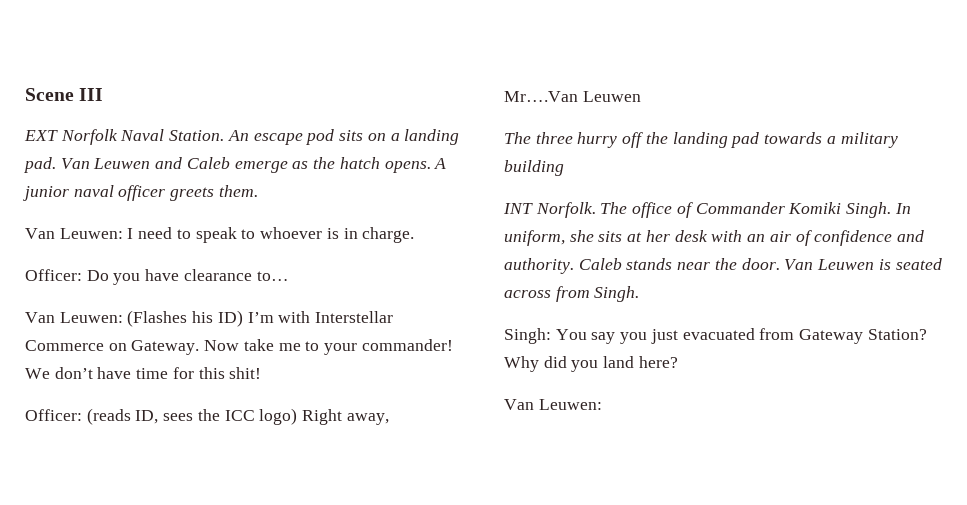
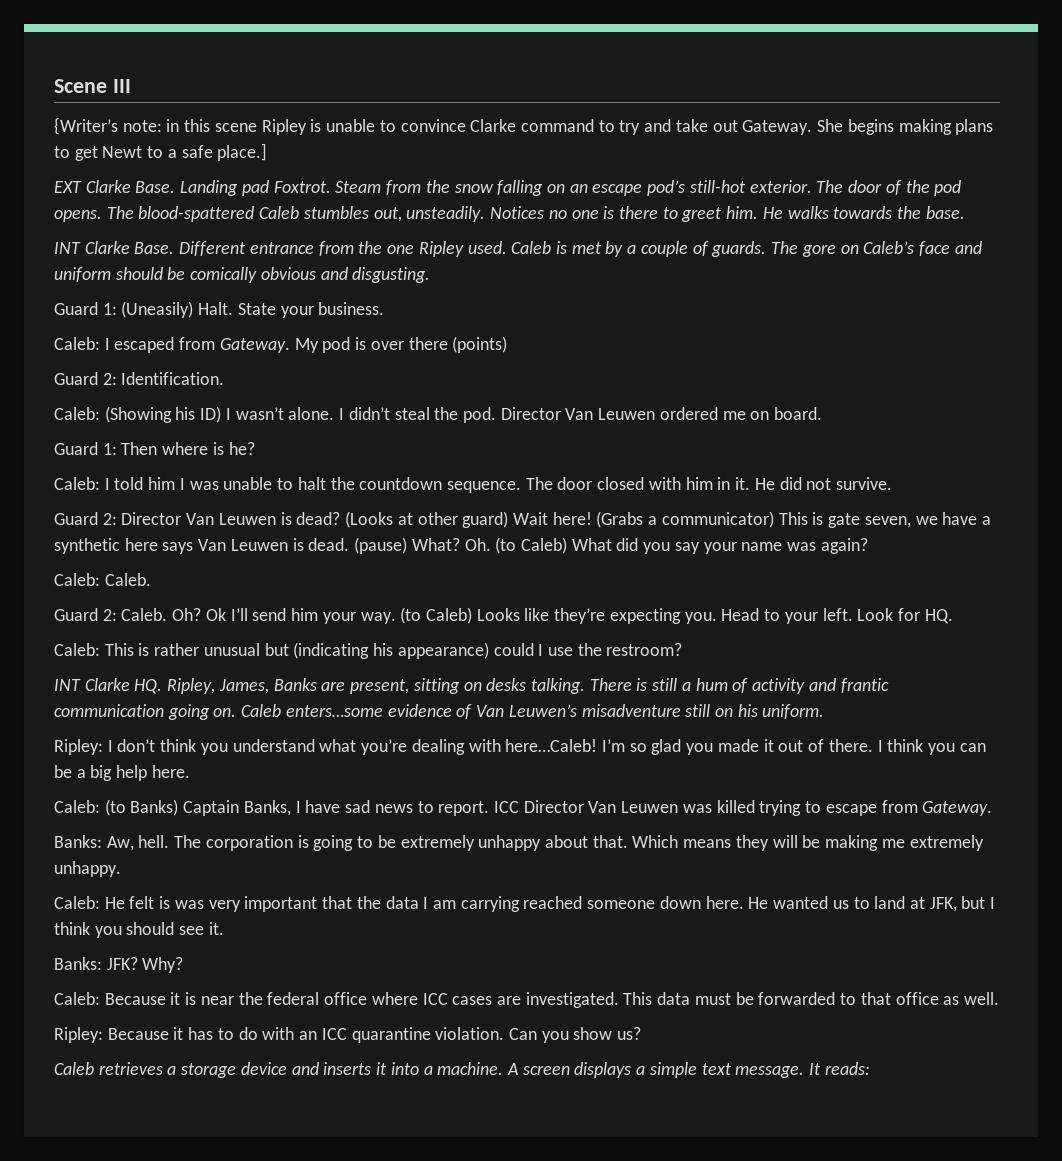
- EXT Norfolk Naval Station. An escape pod sits on a landing pad. Van Leuwen and Caleb emerge as the hatch opens. A junior naval officer greets them.
- Van Leuwen: I need to speak to whoever is in charge.
- Officer: Do you have clearance to…
- Van Leuwen: (Flashes his ID) I’m with Interstellar Commerce on Gateway. Now take me to your commander! We don’t have time for this shit!
- Officer: (reads ID, sees the ICC logo) Right away, Mr….Van Leuwen
- The three hurry off the landing pad towards a military building
- INT Norfolk. The office of Commander Komiki Singh. In uniform, she sits at her desk with an air of confidence and authority. Caleb stands near the door. Van Leuwen is seated across from Singh.
- Singh: You say you just evacuated from Gateway Station? Why did you land here?
- Van Leuwen:
+ {Writer’s note: in this scene Ripley is unable to convince Clarke command to try and take out Gateway. She begins making plans to get Newt to a safe place.]
+ EXT Clarke Base. Landing pad Foxtrot. Steam from the snow falling on an escape pod’s still-hot exterior. The door of the pod opens. The blood-spattered Caleb stumbles out, unsteadily. Notices no one is there to greet him. He walks towards the base.
+ INT Clarke Base. Different entrance from the one Ripley used. Caleb is met by a couple of guards. The gore on Caleb’s face and uniform should be comically obvious and disgusting.
+ Guard 1: (Uneasily) Halt. State your business.
+ Caleb: I escaped from Gateway. My pod is over there (points)
+ Guard 2: Identification.
+ Caleb: (Showing his ID) I wasn’t alone. I didn’t steal the pod. Director Van Leuwen ordered me on board.
+ Guard 1: Then where is he?
+ Caleb: I told him I was unable to halt the countdown sequence. The door closed with him in it. He did not survive.
+ Guard 2: Director Van Leuwen is dead? (Looks at other guard) Wait here! (Grabs a communicator) This is gate seven, we have a synthetic here says Van Leuwen is dead. (pause) What? Oh. (to Caleb) What did you say your name was again?
+ Caleb: Caleb.
+ Guard 2: Caleb. Oh? Ok I’ll send him your way. (to Caleb) Looks like they’re expecting you. Head to your left. Look for HQ.
+ Caleb: This is rather unusual but (indicating his appearance) could I use the restroom?
+ INT Clarke HQ. Ripley, James, Banks are present, sitting on desks talking. There is still a hum of activity and frantic communication going on. Caleb enters…some evidence of Van Leuwen’s misadventure still on his uniform.
+ Ripley: I don’t think you understand what you’re dealing with here…Caleb! I’m so glad you made it out of there. I think you can be a big help here.
+ Caleb: (to Banks) Captain Banks, I have sad news to report. ICC Director Van Leuwen was killed trying to escape from Gateway.
+ Banks: Aw, hell. The corporation is going to be extremely unhappy about that. Which means they will be making me extremely unhappy.
+ Caleb: He felt is was very important that the data I am carrying reached someone down here. He wanted us to land at JFK, but I think you should see it.
+ Banks: JFK? Why?
+ Caleb: Because it is near the federal office where ICC cases are investigated. This data must be forwarded to that office as well.
+ Ripley: Because it has to do with an ICC quarantine violation. Can you show us?
+ Caleb retrieves a storage device and inserts it into a machine. A screen displays a simple text message. It reads:

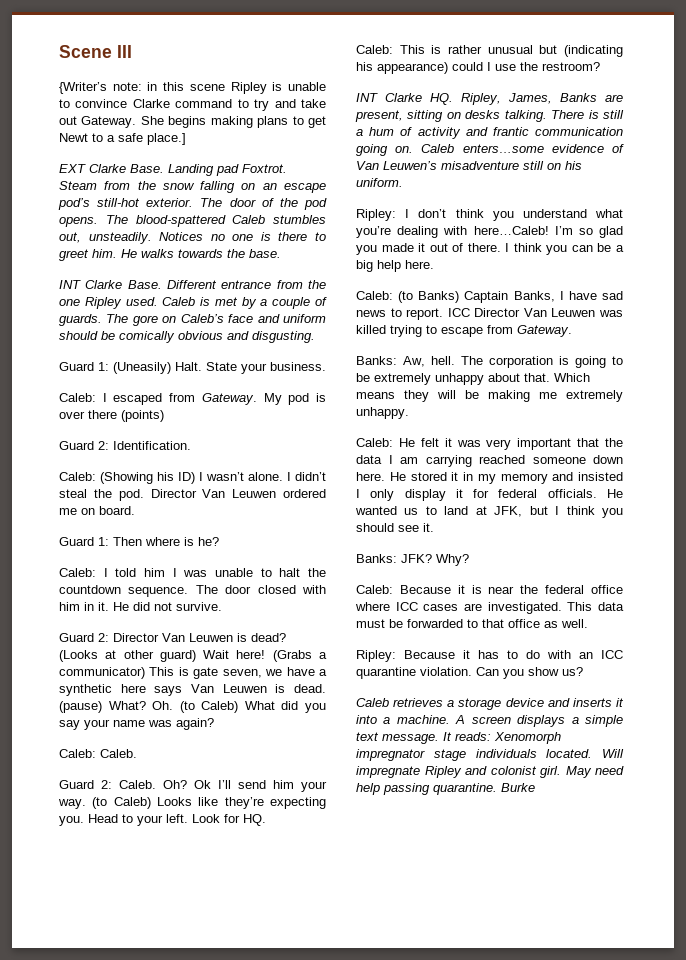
- Caleb: He felt is was very important that the data I am carrying reached someone down here.
+ Caleb: He felt it was very important that the data I am carrying reached someone down here.
- He wanted us to land at JFK, but I think you should see it.
+ He stored it in my memory and insisted I only display it for federal officials. He wanted us to land at JFK, but I think you should see it.
- It reads:
+ It reads: Xenomorph impregnator stage individuals located. Will impregnate Ripley and colonist girl. May need help passing quarantine. Burke

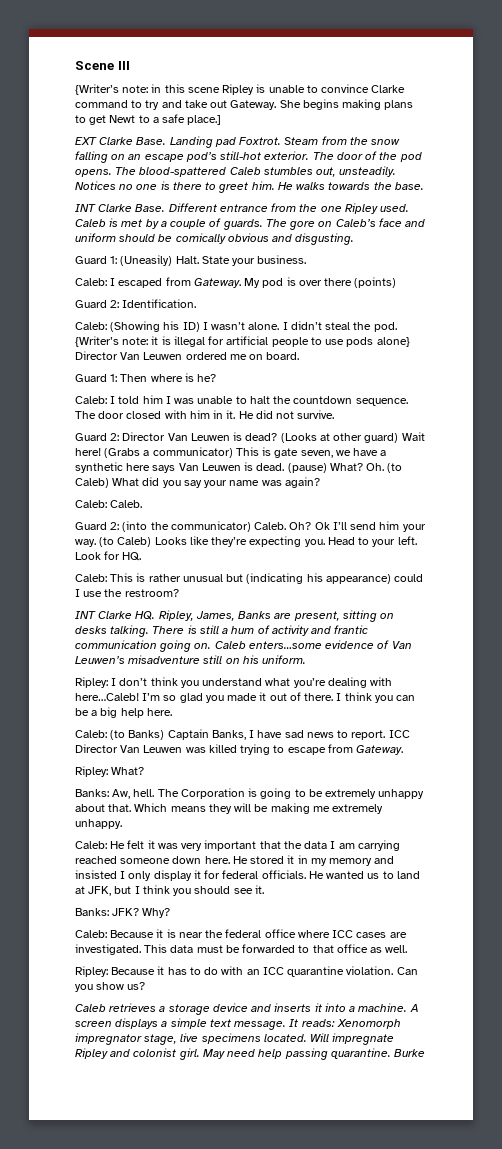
- Director Van Leuwen ordered me on board.
+ {Writer’s note: it is illegal for artificial people to use pods alone} Director Van Leuwen ordered me on board.
- Guard 2: Caleb.
+ Guard 2: (into the communicator) Caleb.
+ Ripley: What?
- The corporation is going to be extremely unhappy about that.
+ The Corporation is going to be extremely unhappy about that.
- It reads: Xenomorph impregnator stage individuals located.
+ It reads: Xenomorph impregnator stage, live specimens located.

